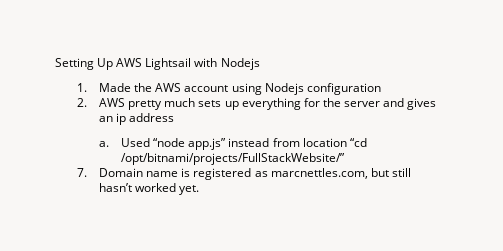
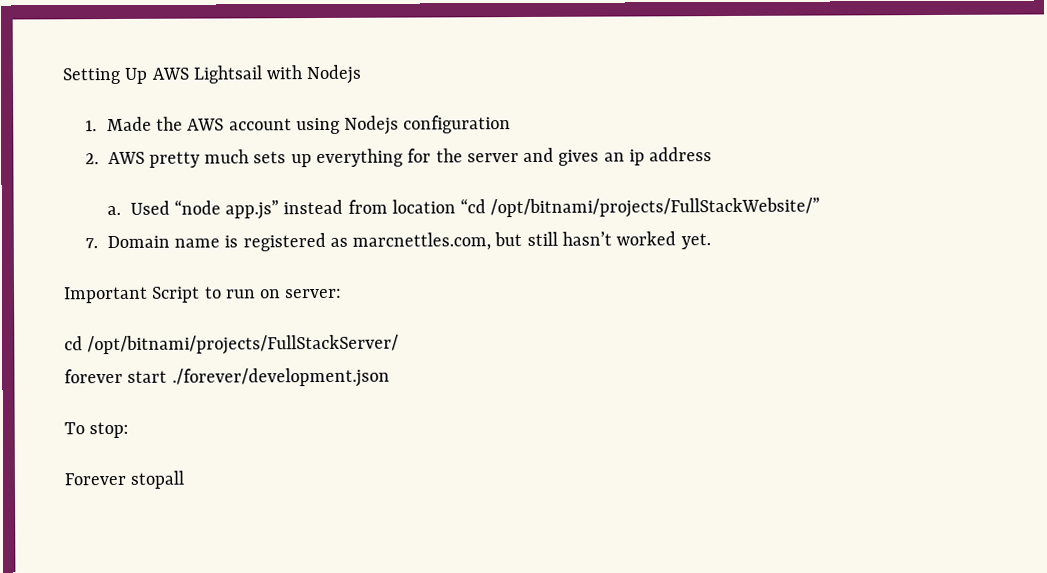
+ Important Script to run on server:
+ cd /opt/bitnami/projects/FullStackServer/
+ forever start ./forever/development.json
+ To stop:
+ Forever stopall

